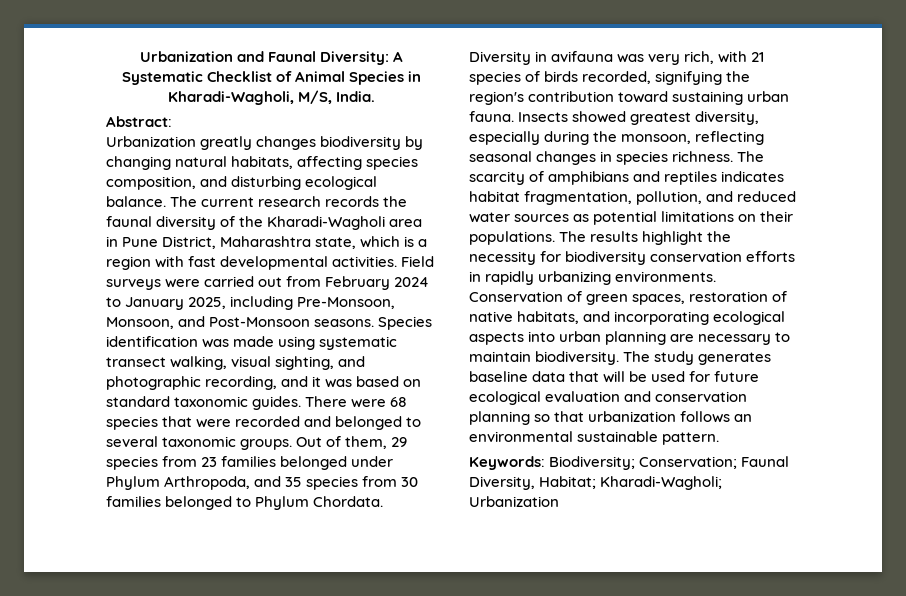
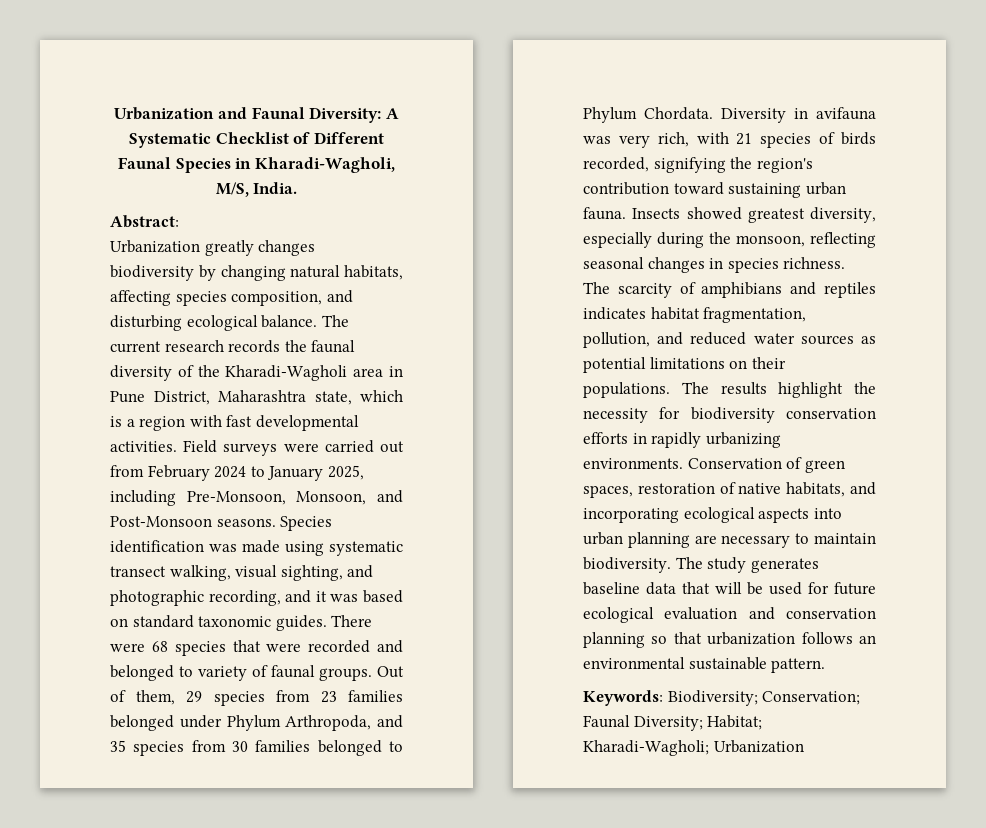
- Urbanization and Faunal Diversity: A Systematic Checklist of Animal Species in Kharadi-Wagholi, M/S, India.
+ Urbanization and Faunal Diversity: A Systematic Checklist of Different Faunal Species in Kharadi-Wagholi, M/S, India.
- There were 68 species that were recorded and belonged to several taxonomic groups.
+ There were 68 species that were recorded and belonged to variety of faunal groups.
- Keywords: Biodiversity; Conservation; Faunal Diversity, Habitat; Kharadi-Wagholi; Urbanization
+ Keywords: Biodiversity; Conservation; Faunal Diversity; Habitat; Kharadi-Wagholi; Urbanization

